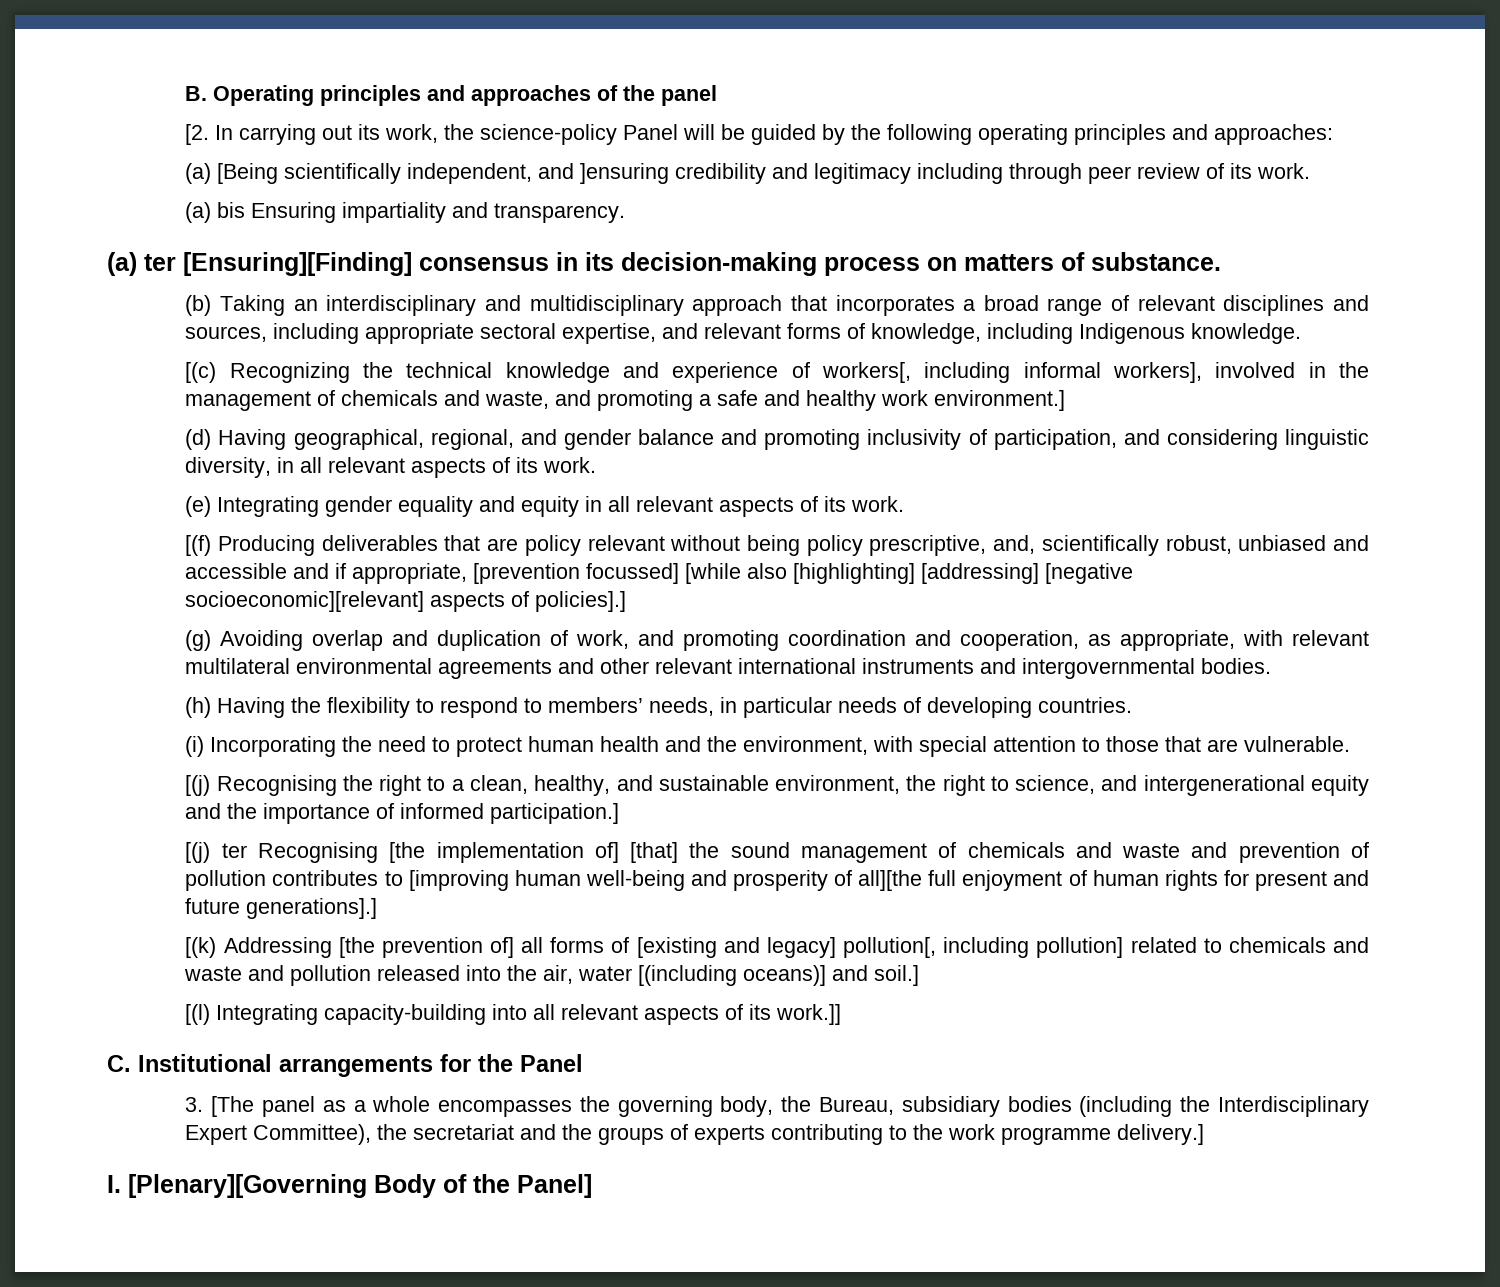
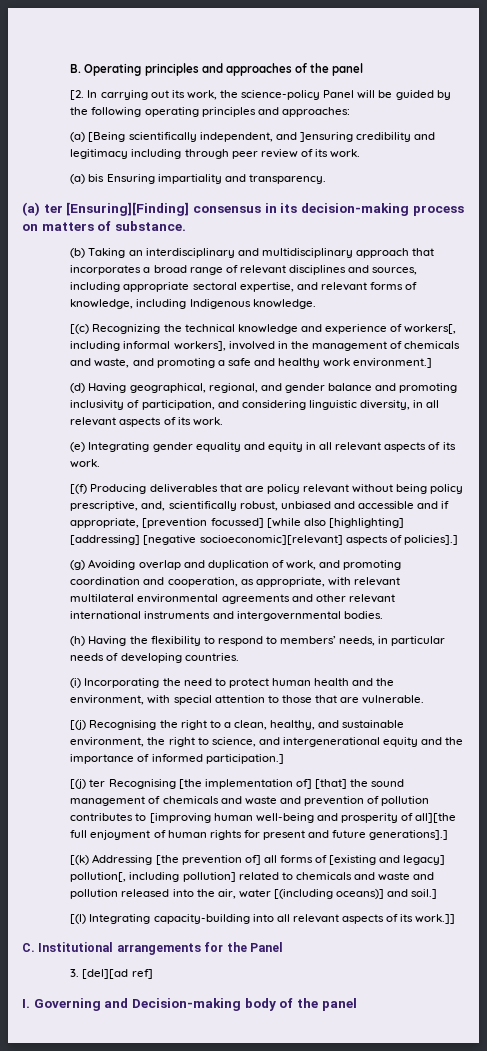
- 3. [The panel as a whole encompasses the governing body, the Bureau, subsidiary bodies (including the Interdisciplinary Expert Committee), the secretariat and the groups of experts contributing to the work programme delivery.]
- I. [Plenary][Governing Body of the Panel]
+ 3. [del][ad ref]
+ I. Governing and Decision-making body of the panel

